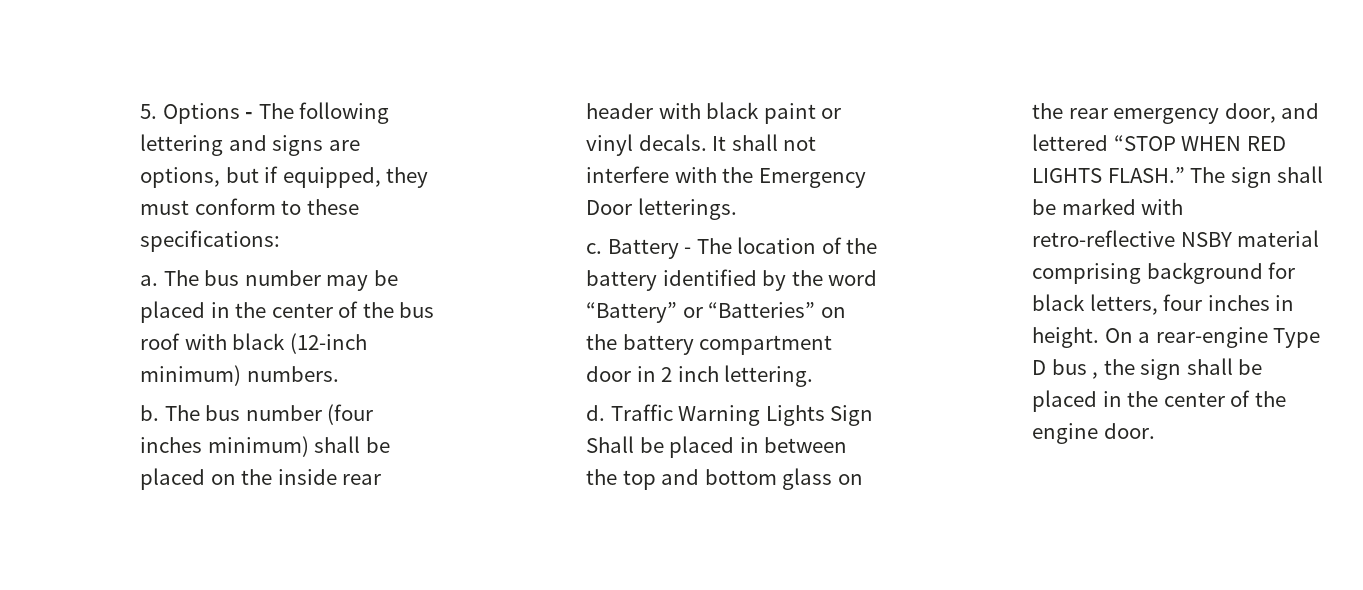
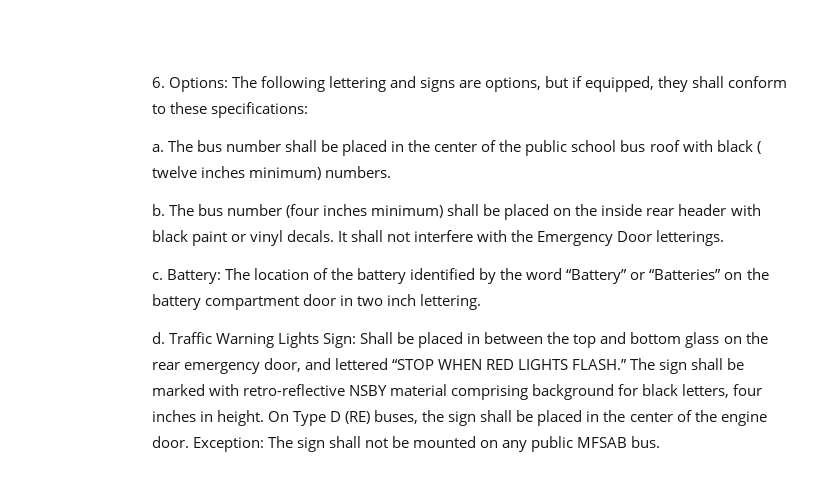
- 5. Options - The following lettering and signs are options, but if equipped, they must conform to these specifications:
+ 6. Options: The following lettering and signs are options, but if equipped, they shall conform to these specifications:
- The bus number may be placed in the center of the bus roof with black (12-inch minimum) numbers.
+ The bus number shall be placed in the center of the public school bus roof with black ( twelve inches minimum) numbers.
- Battery - The location of the battery identified by the word “Battery” or “Batteries” on the battery compartment door in 2 inch lettering.
+ Battery: The location of the battery identified by the word “Battery” or “Batteries” on the battery compartment door in two inch lettering.
- Traffic Warning Lights Sign Shall be placed in between the top and bottom glass on the rear emergency door, and lettered “STOP WHEN RED LIGHTS FLASH.”
+ Traffic Warning Lights Sign: Shall be placed in between the top and bottom glass on the rear emergency door, and lettered “STOP WHEN RED LIGHTS FLASH.”
- On a rear-engine Type D bus , the sign shall be placed in the center of the engine door.
+ On Type D (RE) buses, the sign shall be placed in the center of the engine door.
+ Exception: The sign shall not be mounted on any public MFSAB bus.

